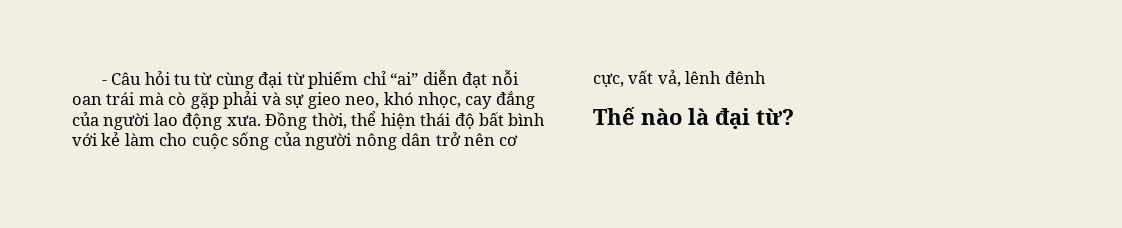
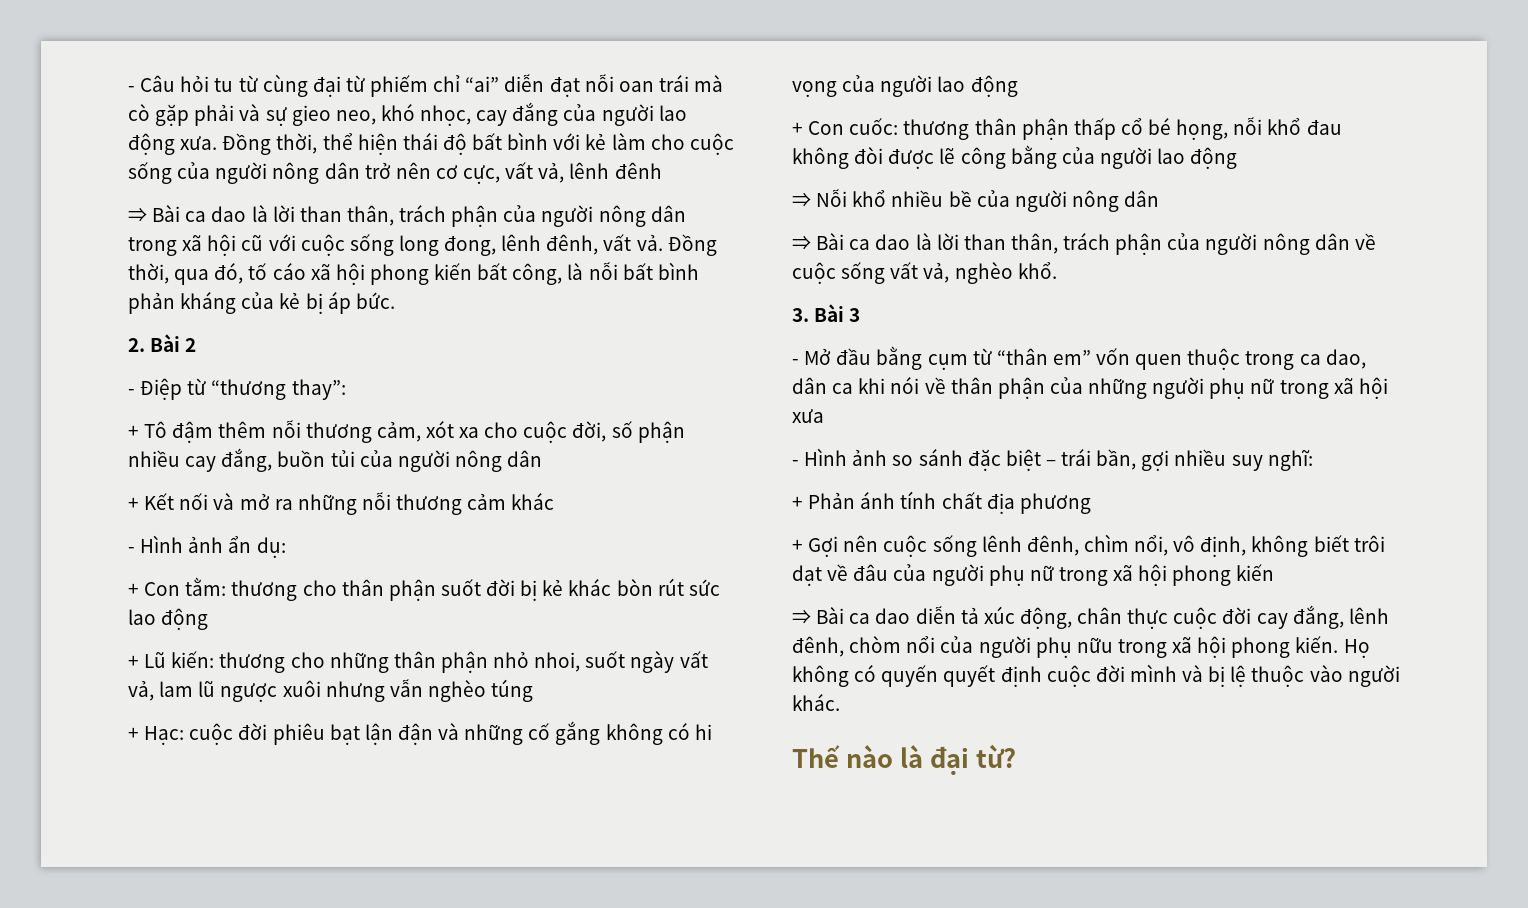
+ ⇒ Bài ca dao là lời than thân, trách phận của người nông dân trong xã hội cũ với cuộc sống long đong, lênh đênh, vất vả. Đồng thời, qua đó, tố cáo xã hội phong kiến bất công, là nỗi bất bình phản kháng của kẻ bị áp bức.
+ 2. Bài 2
+ - Điệp từ “thương thay”:
+ + Tô đậm thêm nỗi thương cảm, xót xa cho cuộc đời, số phận nhiều cay đắng, buồn tủi của người nông dân
+ + Kết nối và mở ra những nỗi thương cảm khác
+ - Hình ảnh ẩn dụ:
+ + Con tằm: thương cho thân phận suốt đời bị kẻ khác bòn rút sức lao động
+ + Lũ kiến: thương cho những thân phận nhỏ nhoi, suốt ngày vất vả, lam lũ ngược xuôi nhưng vẫn nghèo túng
+ + Hạc: cuộc đời phiêu bạt lận đận và những cố gắng không có hi vọng của người lao động
+ + Con cuốc: thương thân phận thấp cổ bé họng, nỗi khổ đau không đòi được lẽ công bằng của người lao động
+ ⇒ Nỗi khổ nhiều bề của người nông dân
+ ⇒ Bài ca dao là lời than thân, trách phận của người nông dân về cuộc sống vất vả, nghèo khổ.
+ 3. Bài 3
+ - Mở đầu bằng cụm từ “thân em” vốn quen thuộc trong ca dao, dân ca khi nói về thân phận của những người phụ nữ trong xã hội xưa
+ - Hình ảnh so sánh đặc biệt – trái bần, gợi nhiều suy nghĩ:
+ + Phản ánh tính chất địa phương
+ + Gợi nên cuộc sống lênh đênh, chìm nổi, vô định, không biết trôi dạt về đâu của người phụ nữ trong xã hội phong kiến
+ ⇒ Bài ca dao diễn tả xúc động, chân thực cuộc đời cay đắng, lênh đênh, chòm nổi của người phụ nữu trong xã hội phong kiến. Họ không có quyến quyết định cuộc đời mình và bị lệ thuộc vào người khác.

